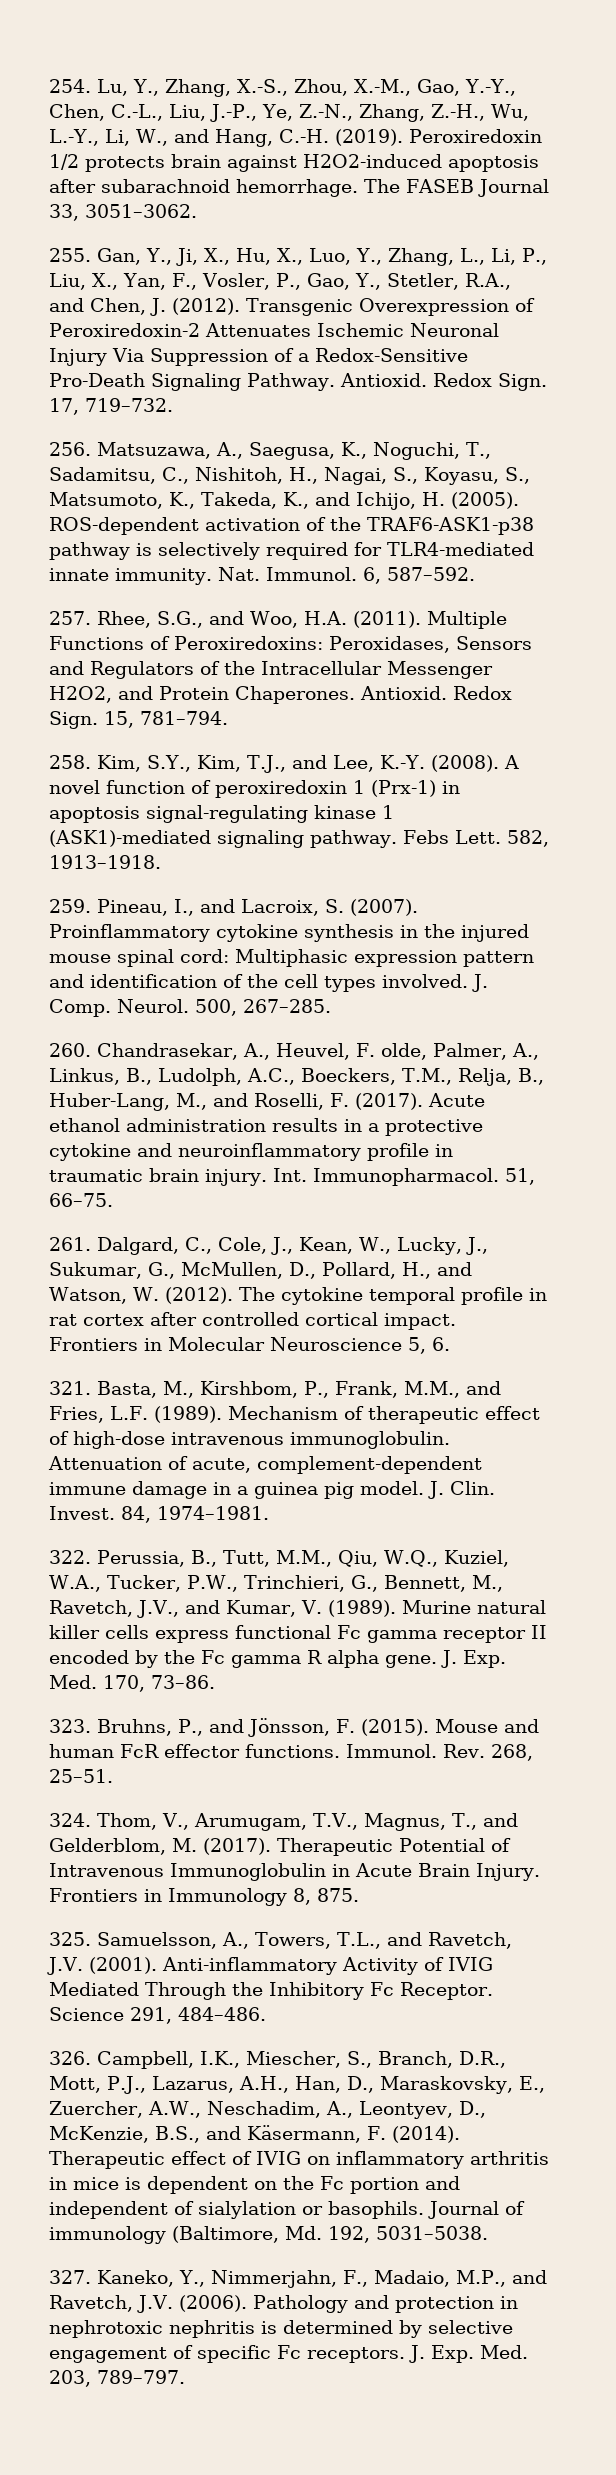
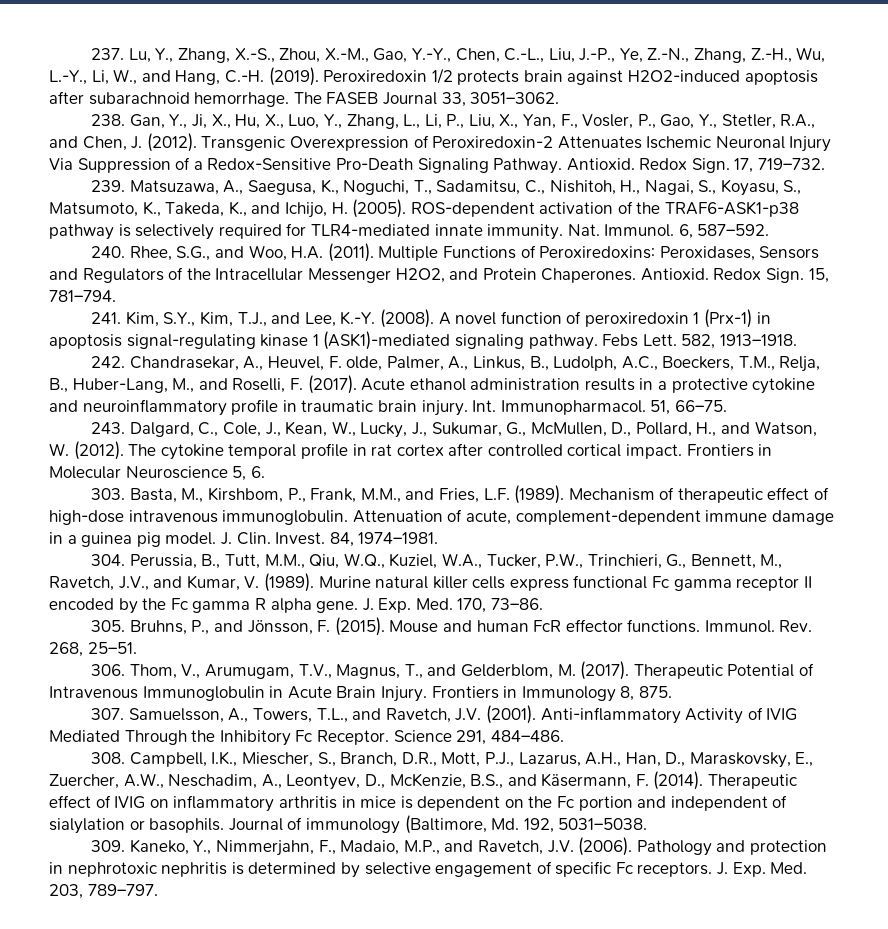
- 254. Lu, Y., Zhang, X.-S., Zhou, X.-M., Gao, Y.-Y., Chen, C.-L., Liu, J.-P., Ye, Z.-N., Zhang, Z.-H., Wu, L.-Y., Li, W., and Hang, C.-H. (2019).
+ 237. Lu, Y., Zhang, X.-S., Zhou, X.-M., Gao, Y.-Y., Chen, C.-L., Liu, J.-P., Ye, Z.-N., Zhang, Z.-H., Wu, L.-Y., Li, W., and Hang, C.-H. (2019).
- 255. Gan, Y., Ji, X., Hu, X., Luo, Y., Zhang, L., Li, P., Liu, X., Yan, F., Vosler, P., Gao, Y., Stetler, R.A., and Chen, J. (2012).
+ 238. Gan, Y., Ji, X., Hu, X., Luo, Y., Zhang, L., Li, P., Liu, X., Yan, F., Vosler, P., Gao, Y., Stetler, R.A., and Chen, J. (2012).
- 256. Matsuzawa, A., Saegusa, K., Noguchi, T., Sadamitsu, C., Nishitoh, H., Nagai, S., Koyasu, S., Matsumoto, K., Takeda, K., and Ichijo, H. (2005).
+ 239. Matsuzawa, A., Saegusa, K., Noguchi, T., Sadamitsu, C., Nishitoh, H., Nagai, S., Koyasu, S., Matsumoto, K., Takeda, K., and Ichijo, H. (2005).
- 257. Rhee, S.G., and Woo, H.A. (2011).
+ 240. Rhee, S.G., and Woo, H.A. (2011).
- 258. Kim, S.Y., Kim, T.J., and Lee, K.-Y. (2008).
+ 241. Kim, S.Y., Kim, T.J., and Lee, K.-Y. (2008).
- 259. Pineau, I., and Lacroix, S. (2007). Proinflammatory cytokine synthesis in the injured mouse spinal cord: Multiphasic expression pattern and identification of the cell types involved. J. Comp. Neurol. 500, 267–285.
- 260. Chandrasekar, A., Heuvel, F. olde, Palmer, A., Linkus, B., Ludolph, A.C., Boeckers, T.M., Relja, B., Huber-Lang, M., and Roselli, F. (2017).
+ 242. Chandrasekar, A., Heuvel, F. olde, Palmer, A., Linkus, B., Ludolph, A.C., Boeckers, T.M., Relja, B., Huber-Lang, M., and Roselli, F. (2017).
- 261. Dalgard, C., Cole, J., Kean, W., Lucky, J., Sukumar, G., McMullen, D., Pollard, H., and Watson, W. (2012).
+ 243. Dalgard, C., Cole, J., Kean, W., Lucky, J., Sukumar, G., McMullen, D., Pollard, H., and Watson, W. (2012).
- 321. Basta, M., Kirshbom, P., Frank, M.M., and Fries, L.F. (1989).
+ 303. Basta, M., Kirshbom, P., Frank, M.M., and Fries, L.F. (1989).
- 322. Perussia, B., Tutt, M.M., Qiu, W.Q., Kuziel, W.A., Tucker, P.W., Trinchieri, G., Bennett, M., Ravetch, J.V., and Kumar, V. (1989).
+ 304. Perussia, B., Tutt, M.M., Qiu, W.Q., Kuziel, W.A., Tucker, P.W., Trinchieri, G., Bennett, M., Ravetch, J.V., and Kumar, V. (1989).
- 323. Bruhns, P., and Jönsson, F. (2015).
+ 305. Bruhns, P., and Jönsson, F. (2015).
- 324. Thom, V., Arumugam, T.V., Magnus, T., and Gelderblom, M. (2017).
+ 306. Thom, V., Arumugam, T.V., Magnus, T., and Gelderblom, M. (2017).
- 325. Samuelsson, A., Towers, T.L., and Ravetch, J.V. (2001).
+ 307. Samuelsson, A., Towers, T.L., and Ravetch, J.V. (2001).
- 326. Campbell, I.K., Miescher, S., Branch, D.R., Mott, P.J., Lazarus, A.H., Han, D., Maraskovsky, E., Zuercher, A.W., Neschadim, A., Leontyev, D., McKenzie, B.S., and Käsermann, F. (2014).
+ 308. Campbell, I.K., Miescher, S., Branch, D.R., Mott, P.J., Lazarus, A.H., Han, D., Maraskovsky, E., Zuercher, A.W., Neschadim, A., Leontyev, D., McKenzie, B.S., and Käsermann, F. (2014).
- 327. Kaneko, Y., Nimmerjahn, F., Madaio, M.P., and Ravetch, J.V. (2006).
+ 309. Kaneko, Y., Nimmerjahn, F., Madaio, M.P., and Ravetch, J.V. (2006).

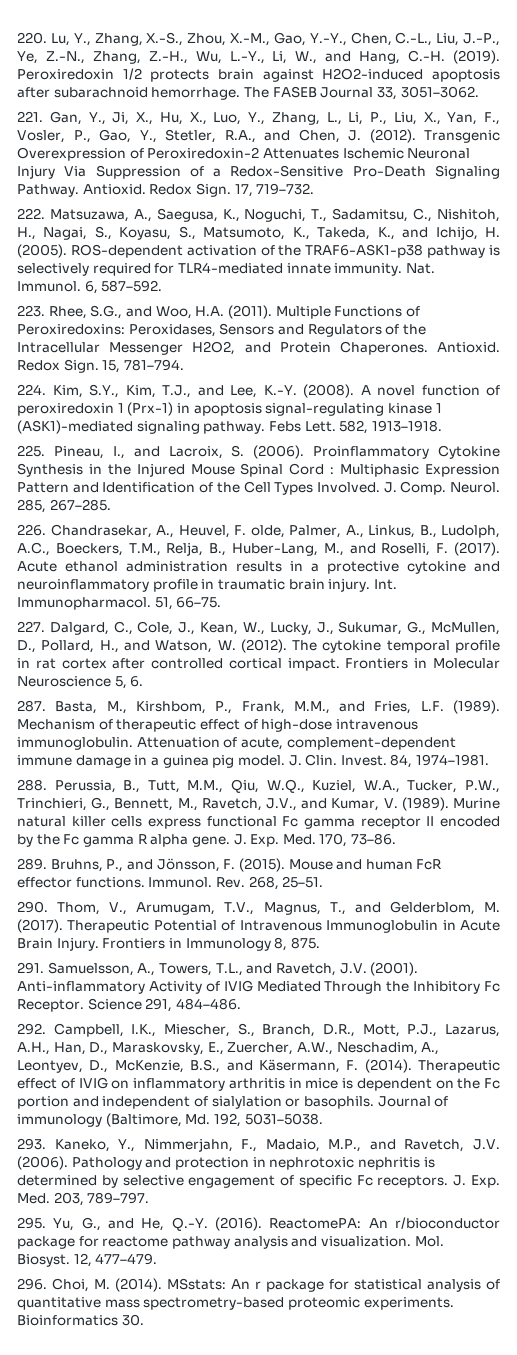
- 237. Lu, Y., Zhang, X.-S., Zhou, X.-M., Gao, Y.-Y., Chen, C.-L., Liu, J.-P., Ye, Z.-N., Zhang, Z.-H., Wu, L.-Y., Li, W., and Hang, C.-H. (2019).
+ 220. Lu, Y., Zhang, X.-S., Zhou, X.-M., Gao, Y.-Y., Chen, C.-L., Liu, J.-P., Ye, Z.-N., Zhang, Z.-H., Wu, L.-Y., Li, W., and Hang, C.-H. (2019).
- 238. Gan, Y., Ji, X., Hu, X., Luo, Y., Zhang, L., Li, P., Liu, X., Yan, F., Vosler, P., Gao, Y., Stetler, R.A., and Chen, J. (2012).
+ 221. Gan, Y., Ji, X., Hu, X., Luo, Y., Zhang, L., Li, P., Liu, X., Yan, F., Vosler, P., Gao, Y., Stetler, R.A., and Chen, J. (2012).
- 239. Matsuzawa, A., Saegusa, K., Noguchi, T., Sadamitsu, C., Nishitoh, H., Nagai, S., Koyasu, S., Matsumoto, K., Takeda, K., and Ichijo, H. (2005).
+ 222. Matsuzawa, A., Saegusa, K., Noguchi, T., Sadamitsu, C., Nishitoh, H., Nagai, S., Koyasu, S., Matsumoto, K., Takeda, K., and Ichijo, H. (2005).
- 240. Rhee, S.G., and Woo, H.A. (2011).
+ 223. Rhee, S.G., and Woo, H.A. (2011).
- 241. Kim, S.Y., Kim, T.J., and Lee, K.-Y. (2008).
+ 224. Kim, S.Y., Kim, T.J., and Lee, K.-Y. (2008).
- 242. Chandrasekar, A., Heuvel, F. olde, Palmer, A., Linkus, B., Ludolph, A.C., Boeckers, T.M., Relja, B., Huber-Lang, M., and Roselli, F. (2017).
+ 225. Pineau, I., and Lacroix, S. (2006). Proinflammatory Cytokine Synthesis in the Injured Mouse Spinal Cord : Multiphasic Expression Pattern and Identification of the Cell Types Involved. J. Comp. Neurol. 285, 267–285.
+ 226. Chandrasekar, A., Heuvel, F. olde, Palmer, A., Linkus, B., Ludolph, A.C., Boeckers, T.M., Relja, B., Huber-Lang, M., and Roselli, F. (2017).
- 243. Dalgard, C., Cole, J., Kean, W., Lucky, J., Sukumar, G., McMullen, D., Pollard, H., and Watson, W. (2012).
+ 227. Dalgard, C., Cole, J., Kean, W., Lucky, J., Sukumar, G., McMullen, D., Pollard, H., and Watson, W. (2012).
- 303. Basta, M., Kirshbom, P., Frank, M.M., and Fries, L.F. (1989).
+ 287. Basta, M., Kirshbom, P., Frank, M.M., and Fries, L.F. (1989).
- 304. Perussia, B., Tutt, M.M., Qiu, W.Q., Kuziel, W.A., Tucker, P.W., Trinchieri, G., Bennett, M., Ravetch, J.V., and Kumar, V. (1989).
+ 288. Perussia, B., Tutt, M.M., Qiu, W.Q., Kuziel, W.A., Tucker, P.W., Trinchieri, G., Bennett, M., Ravetch, J.V., and Kumar, V. (1989).
- 305. Bruhns, P., and Jönsson, F. (2015).
+ 289. Bruhns, P., and Jönsson, F. (2015).
- 306. Thom, V., Arumugam, T.V., Magnus, T., and Gelderblom, M. (2017).
+ 290. Thom, V., Arumugam, T.V., Magnus, T., and Gelderblom, M. (2017).
- 307. Samuelsson, A., Towers, T.L., and Ravetch, J.V. (2001).
+ 291. Samuelsson, A., Towers, T.L., and Ravetch, J.V. (2001).
- 308. Campbell, I.K., Miescher, S., Branch, D.R., Mott, P.J., Lazarus, A.H., Han, D., Maraskovsky, E., Zuercher, A.W., Neschadim, A., Leontyev, D., McKenzie, B.S., and Käsermann, F. (2014).
+ 292. Campbell, I.K., Miescher, S., Branch, D.R., Mott, P.J., Lazarus, A.H., Han, D., Maraskovsky, E., Zuercher, A.W., Neschadim, A., Leontyev, D., McKenzie, B.S., and Käsermann, F. (2014).
- 309. Kaneko, Y., Nimmerjahn, F., Madaio, M.P., and Ravetch, J.V. (2006).
+ 293. Kaneko, Y., Nimmerjahn, F., Madaio, M.P., and Ravetch, J.V. (2006).
+ 295. Yu, G., and He, Q.-Y. (2016). ReactomePA: An r/bioconductor package for reactome pathway analysis and visualization. Mol. Biosyst. 12, 477–479.
+ 296. Choi, M. (2014). MSstats: An r package for statistical analysis of quantitative mass spectrometry-based proteomic experiments. Bioinformatics 30.

